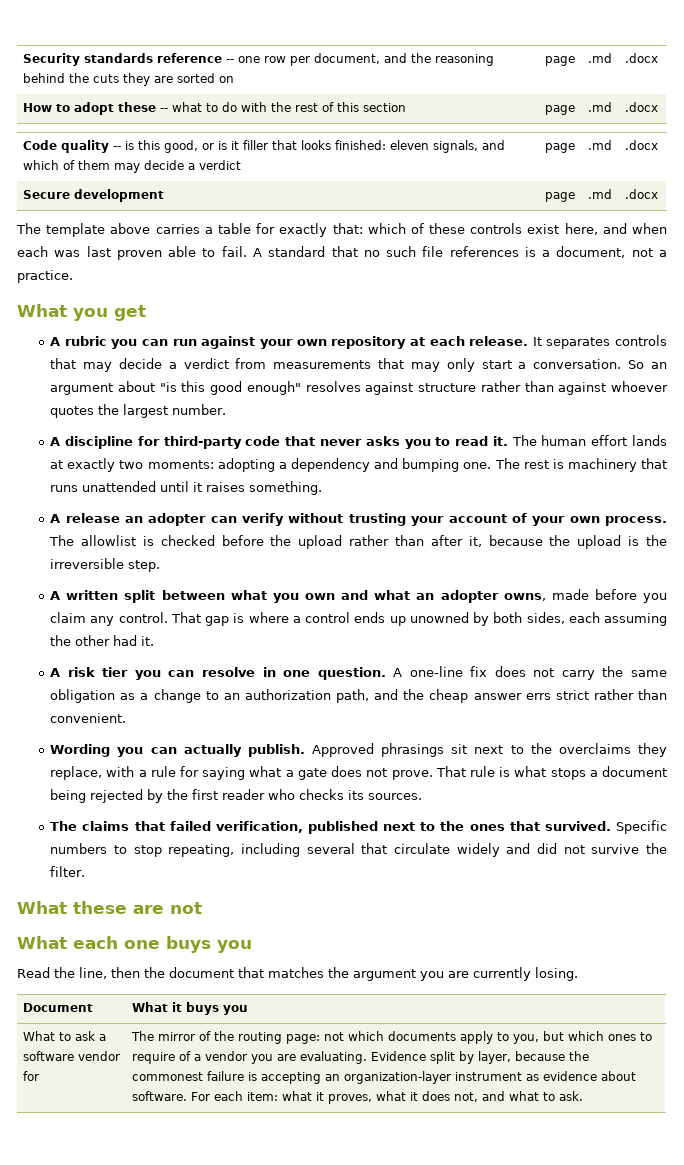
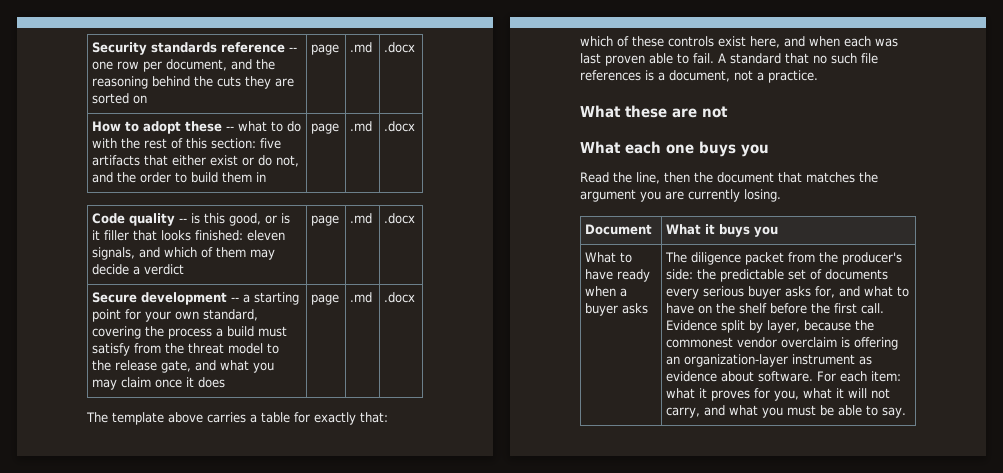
- How to adopt these -- what to do with the rest of this section | page | .md | .docx
+ How to adopt these -- what to do with the rest of this section: five artifacts that either exist or do not, and the order to build them in | page | .md | .docx
- Secure development | page | .md | .docx
+ Secure development -- a starting point for your own standard, covering the process a build must satisfy from the threat model to the release gate, and what you may claim once it does | page | .md | .docx
- What you get
- A rubric you can run against your own repository at each release. It separates controls that may decide a verdict from measurements that may only start a conversation. So an argument about "is this good enough" resolves against structure rather than against whoever quotes the largest number.
- A discipline for third-party code that never asks you to read it. The human effort lands at exactly two moments: adopting a dependency and bumping one. The rest is machinery that runs unattended until it raises something.
- A release an adopter can verify without trusting your account of your own process. The allowlist is checked before the upload rather than after it, because the upload is the irreversible step.
- A written split between what you own and what an adopter owns, made before you claim any control. That gap is where a control ends up unowned by both sides, each assuming the other had it.
- A risk tier you can resolve in one question. A one-line fix does not carry the same obligation as a change to an authorization path, and the cheap answer errs strict rather than convenient.
- Wording you can actually publish. Approved phrasings sit next to the overclaims they replace, with a rule for saying what a gate does not prove. That rule is what stops a document being rejected by the first reader who checks its sources.
- The claims that failed verification, published next to the ones that survived. Specific numbers to stop repeating, including several that circulate widely and did not survive the filter.
- What to ask a software vendor for | The mirror of the routing page: not which documents apply to you, but which ones to require of a vendor you are evaluating.
+ What to have ready when a buyer asks | The diligence packet from the producer's side: the predictable set of documents every serious buyer asks for, and what to have on the shelf before the first call.
- Evidence split by layer, because the commonest failure is accepting an organization-layer instrument as evidence about software.
+ Evidence split by layer, because the commonest vendor overclaim is offering an organization-layer instrument as evidence about software.
- For each item: what it proves, what it does not, and what to ask.
+ For each item: what it proves for you, what it will not carry, and what you must be able to say.

